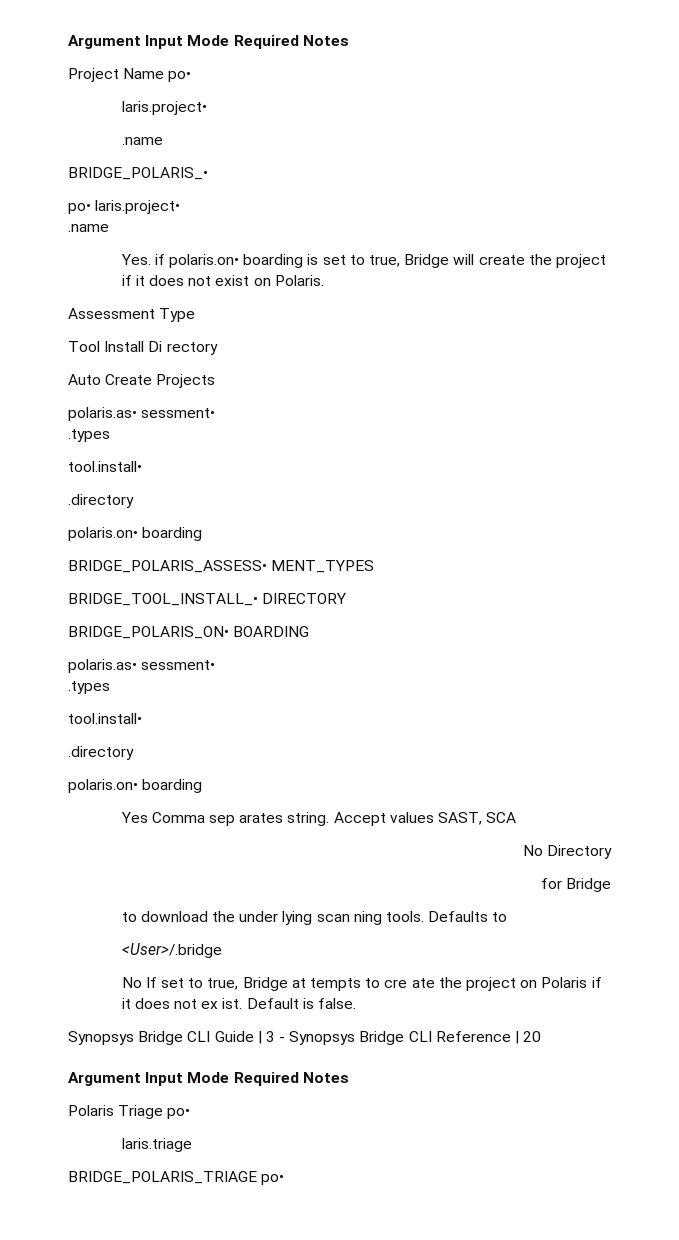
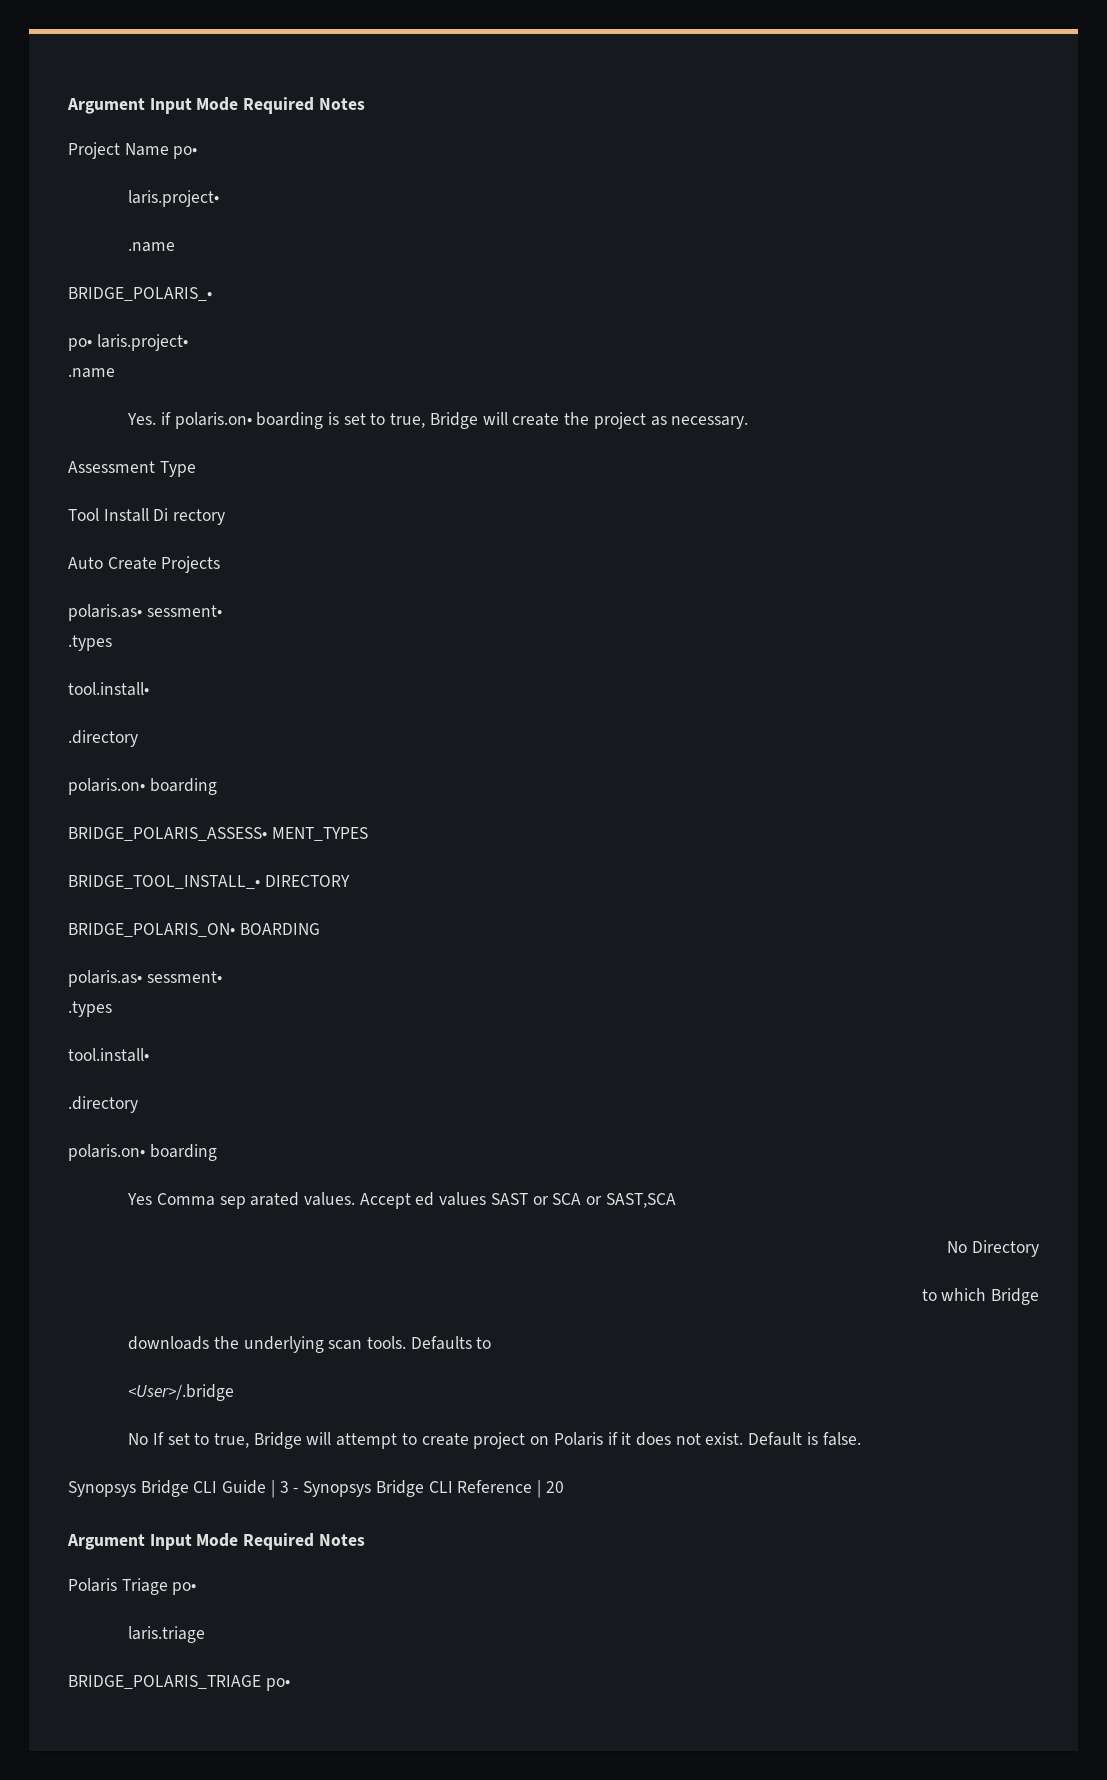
- Yes. if polaris.on• boarding is set to true, Bridge will create the project if it does not exist on Polaris.
+ Yes. if polaris.on• boarding is set to true, Bridge will create the project as necessary.
- Yes Comma sep arates string. Accept values SAST, SCA
+ Yes Comma sep arated values. Accept ed values SAST or SCA or SAST,SCA
- for Bridge
+ to which Bridge
- to download the under lying scan ning tools.
+ downloads the underlying scan tools.
- No If set to true, Bridge at tempts to cre ate the project on Polaris if it does not ex ist.
+ No If set to true, Bridge will attempt to create project on Polaris if it does not exist.

